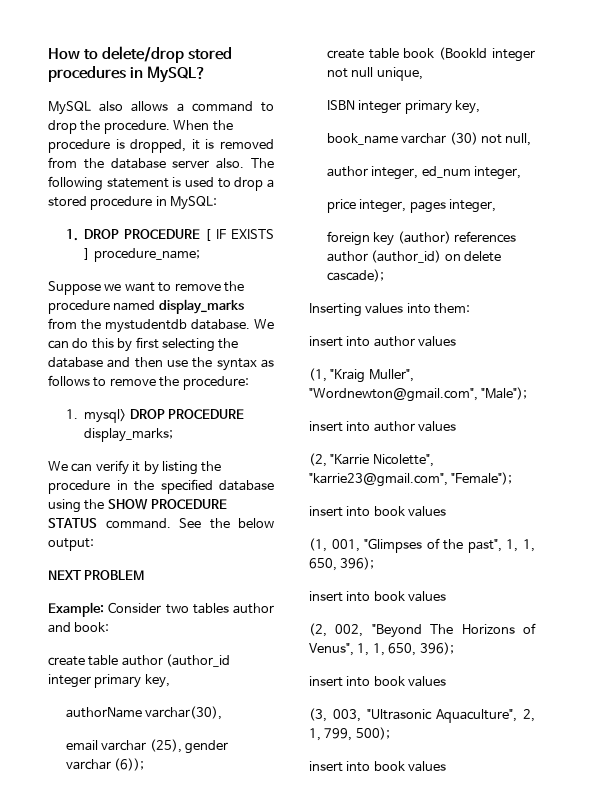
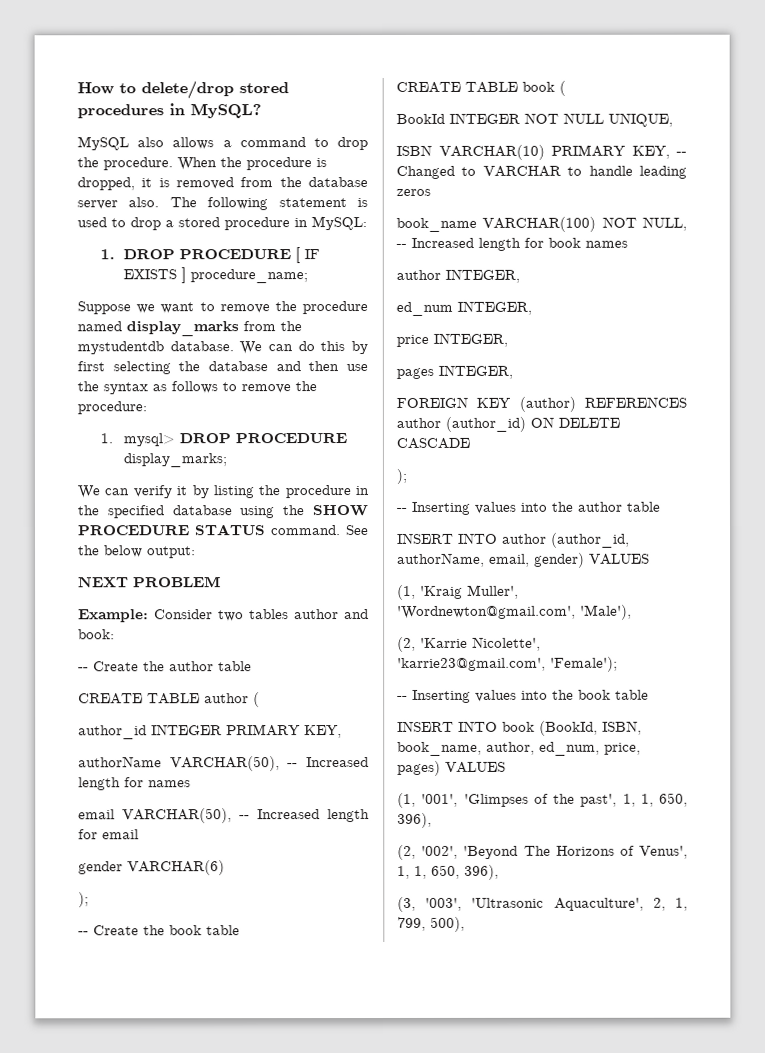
- create table author (author_id integer primary key,
- authorName varchar(30),
- email varchar (25), gender varchar (6));
- create table book (BookId integer not null unique,
- ISBN integer primary key,
- book_name varchar (30) not null,
- author integer, ed_num integer,
- price integer, pages integer,
- foreign key (author) references author (author_id) on delete cascade);
- Inserting values into them:
- insert into author values
- (1, "Kraig Muller", "Wordnewton@gmail.com", "Male");
- insert into author values
- (2, "Karrie Nicolette", "karrie23@gmail.com", "Female");
- insert into book values
- (1, 001, "Glimpses of the past", 1, 1, 650, 396);
- insert into book values
- (2, 002, "Beyond The Horizons of Venus", 1, 1, 650, 396);
- insert into book values
- (3, 003, "Ultrasonic Aquaculture", 2, 1, 799, 500);
- insert into book values
+ -- Create the author table
+ CREATE TABLE author (
+ author_id INTEGER PRIMARY KEY,
+ authorName VARCHAR(50), -- Increased length for names
+ email VARCHAR(50), -- Increased length for email
+ gender VARCHAR(6)
+ );
+ -- Create the book table
+ CREATE TABLE book (
+ BookId INTEGER NOT NULL UNIQUE,
+ ISBN VARCHAR(10) PRIMARY KEY, -- Changed to VARCHAR to handle leading zeros
+ book_name VARCHAR(100) NOT NULL, -- Increased length for book names
+ author INTEGER,
+ ed_num INTEGER,
+ price INTEGER,
+ pages INTEGER,
+ FOREIGN KEY (author) REFERENCES author (author_id) ON DELETE CASCADE
+ );
+ -- Inserting values into the author table
+ INSERT INTO author (author_id, authorName, email, gender) VALUES
+ (1, 'Kraig Muller', 'Wordnewton@gmail.com', 'Male'),
+ (2, 'Karrie Nicolette', 'karrie23@gmail.com', 'Female');
+ -- Inserting values into the book table
+ INSERT INTO book (BookId, ISBN, book_name, author, ed_num, price, pages) VALUES
+ (1, '001', 'Glimpses of the past', 1, 1, 650, 396),
+ (2, '002', 'Beyond The Horizons of Venus', 1, 1, 650, 396),
+ (3, '003', 'Ultrasonic Aquaculture', 2, 1, 799, 500),

